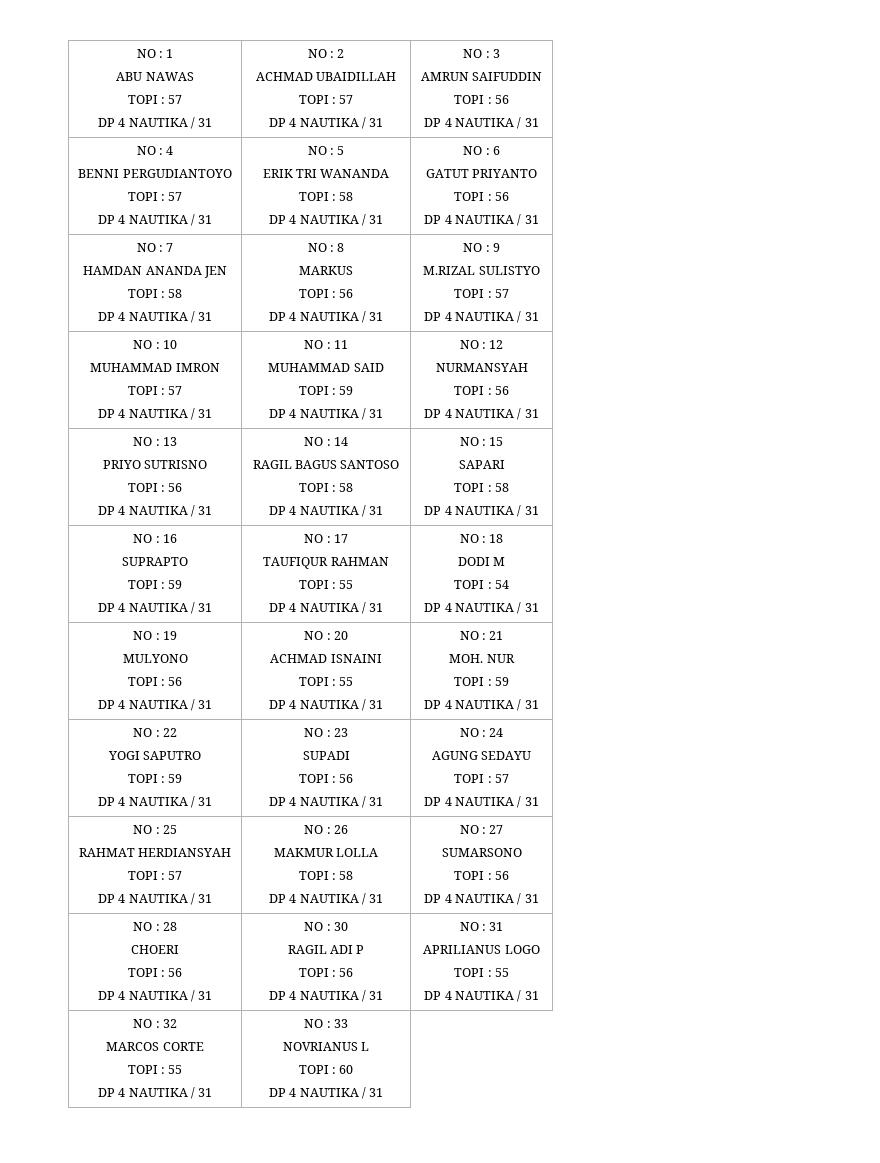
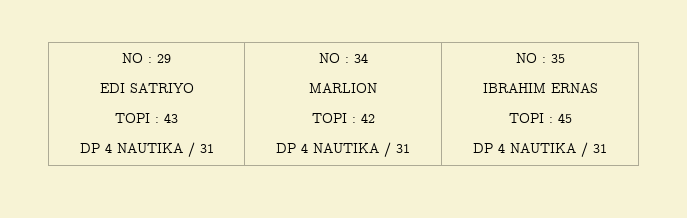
- NO : 1
- ABU NAWAS
- TOPI : 57
- DP 4 NAUTIKA / 31 | NO : 2
- ACHMAD UBAIDILLAH
- TOPI : 57
- DP 4 NAUTIKA / 31 | NO : 3
- AMRUN SAIFUDDIN
- TOPI : 56
- DP 4 NAUTIKA / 31
- NO : 4
- BENNI PERGUDIANTOYO
- TOPI : 57
- DP 4 NAUTIKA / 31 | NO : 5
- ERIK TRI WANANDA
- TOPI : 58
- DP 4 NAUTIKA / 31 | NO : 6
- GATUT PRIYANTO
- TOPI : 56
- DP 4 NAUTIKA / 31
- NO : 7
- HAMDAN ANANDA JEN
- TOPI : 58
- DP 4 NAUTIKA / 31 | NO : 8
- MARKUS
- TOPI : 56
- DP 4 NAUTIKA / 31 | NO : 9
- M.RIZAL SULISTYO
- TOPI : 57
- DP 4 NAUTIKA / 31
- NO : 10
- MUHAMMAD IMRON
- TOPI : 57
- DP 4 NAUTIKA / 31 | NO : 11
- MUHAMMAD SAID
- TOPI : 59
- DP 4 NAUTIKA / 31 | NO : 12
- NURMANSYAH
- TOPI : 56
- DP 4 NAUTIKA / 31
- NO : 13
- PRIYO SUTRISNO
- TOPI : 56
- DP 4 NAUTIKA / 31 | NO : 14
- RAGIL BAGUS SANTOSO
- TOPI : 58
- DP 4 NAUTIKA / 31 | NO : 15
- SAPARI
- TOPI : 58
- DP 4 NAUTIKA / 31
- NO : 16
- SUPRAPTO
- TOPI : 59
- DP 4 NAUTIKA / 31 | NO : 17
- TAUFIQUR RAHMAN
- TOPI : 55
- DP 4 NAUTIKA / 31 | NO : 18
- DODI M
- TOPI : 54
- DP 4 NAUTIKA / 31
- NO : 19
- MULYONO
- TOPI : 56
- DP 4 NAUTIKA / 31 | NO : 20
- ACHMAD ISNAINI
- TOPI : 55
- DP 4 NAUTIKA / 31 | NO : 21
- MOH. NUR
- TOPI : 59
- DP 4 NAUTIKA / 31
- NO : 22
- YOGI SAPUTRO
- TOPI : 59
- DP 4 NAUTIKA / 31 | NO : 23
- SUPADI
- TOPI : 56
- DP 4 NAUTIKA / 31 | NO : 24
- AGUNG SEDAYU
- TOPI : 57
- DP 4 NAUTIKA / 31
- NO : 25
- RAHMAT HERDIANSYAH
- TOPI : 57
- DP 4 NAUTIKA / 31 | NO : 26
- MAKMUR LOLLA
- TOPI : 58
- DP 4 NAUTIKA / 31 | NO : 27
- SUMARSONO
- TOPI : 56
- DP 4 NAUTIKA / 31
- NO : 28
- CHOERI
- TOPI : 56
- DP 4 NAUTIKA / 31 | NO : 30
- RAGIL ADI P
- TOPI : 56
- DP 4 NAUTIKA / 31 | NO : 31
- APRILIANUS LOGO
- TOPI : 55
- DP 4 NAUTIKA / 31
- NO : 32
- MARCOS CORTE
- TOPI : 55
- DP 4 NAUTIKA / 31 | NO : 33
- NOVRIANUS L
- TOPI : 60
+ NO : 29
+ EDI SATRIYO
+ TOPI : 43
+ DP 4 NAUTIKA / 31 | NO : 34
+ MARLION
+ TOPI : 42
+ DP 4 NAUTIKA / 31 | NO : 35
+ IBRAHIM ERNAS
+ TOPI : 45

